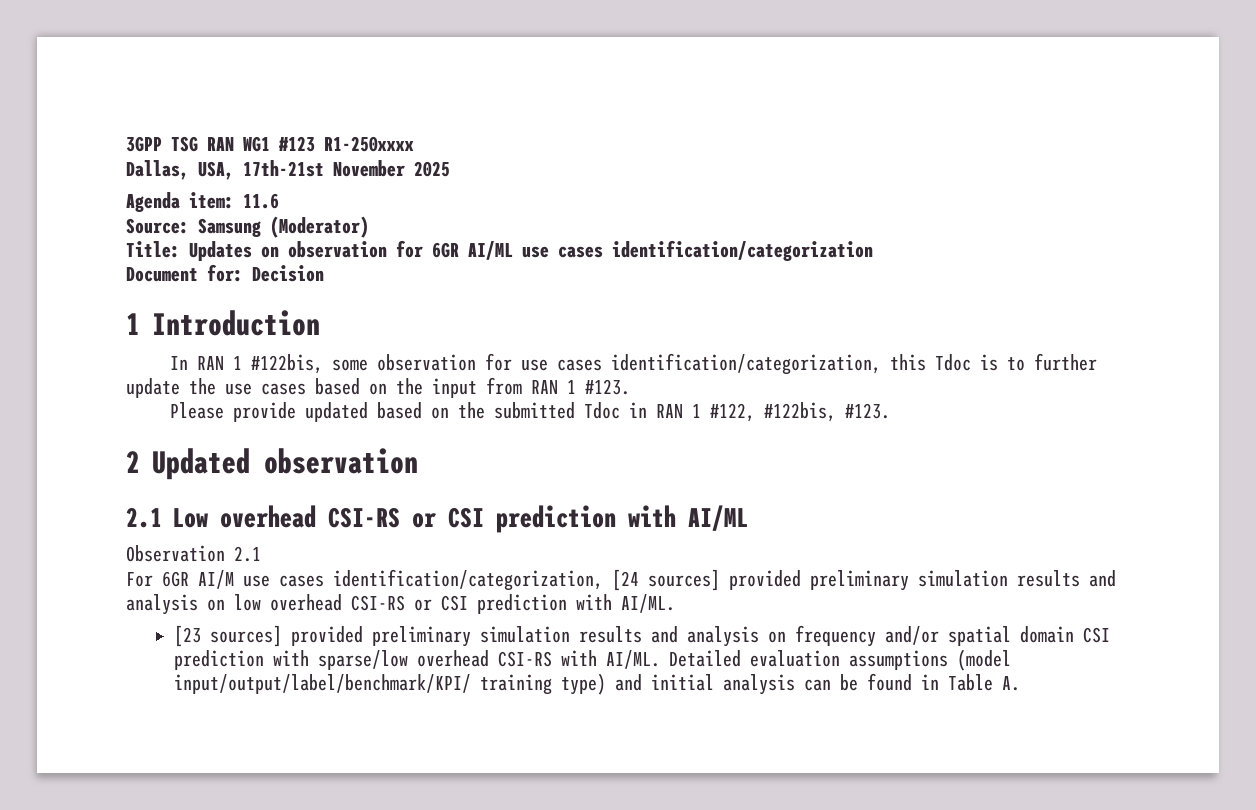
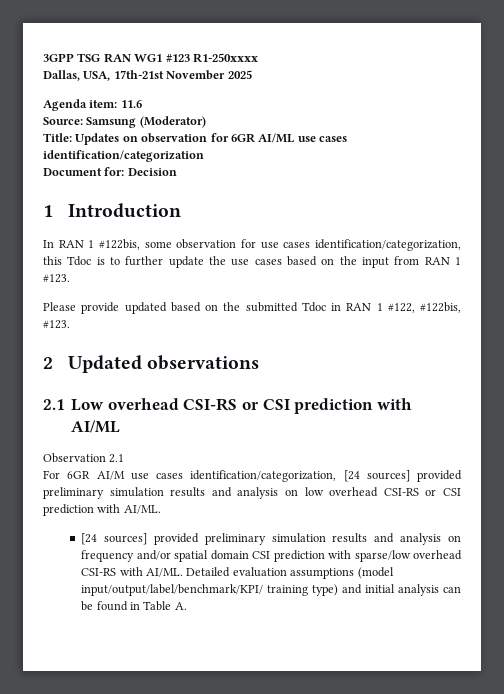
- 2 Updated observation
+ 2 Updated observations
- [23 sources] provided preliminary simulation results and analysis on frequency and/or spatial domain CSI prediction with sparse/low overhead CSI-RS with AI/ML.
+ [24 sources] provided preliminary simulation results and analysis on frequency and/or spatial domain CSI prediction with sparse/low overhead CSI-RS with AI/ML.

